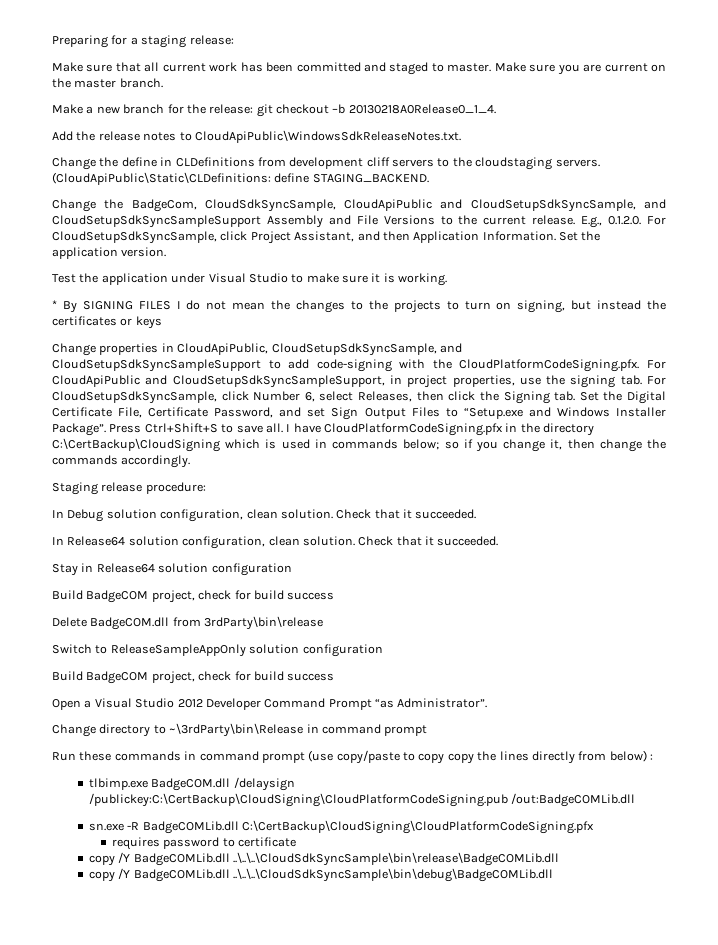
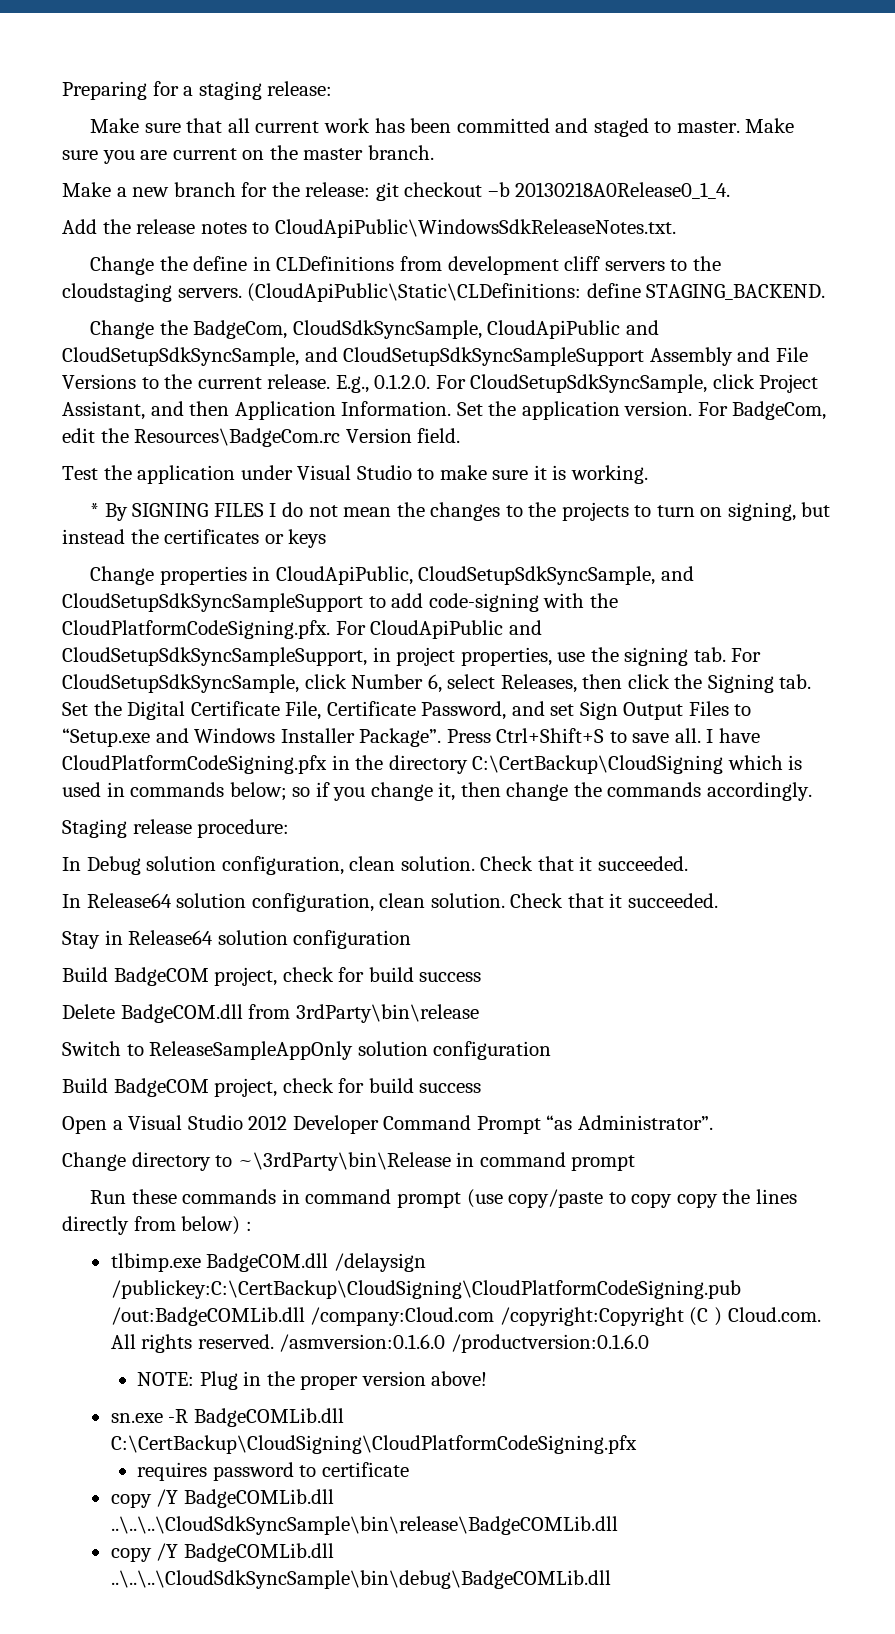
+ For BadgeCom, edit the Resources\BadgeCom.rc Version field.
- tlbimp.exe BadgeCOM.dll /delaysign /publickey:C:\CertBackup\CloudSigning\CloudPlatformCodeSigning.pub /out:BadgeCOMLib.dll
+ tlbimp.exe BadgeCOM.dll /delaysign /publickey:C:\CertBackup\CloudSigning\CloudPlatformCodeSigning.pub /out:BadgeCOMLib.dll /company:Cloud.com /copyright:Copyright (C ) Cloud.com. All rights reserved. /asmversion:0.1.6.0 /productversion:0.1.6.0
+ NOTE: Plug in the proper version above!

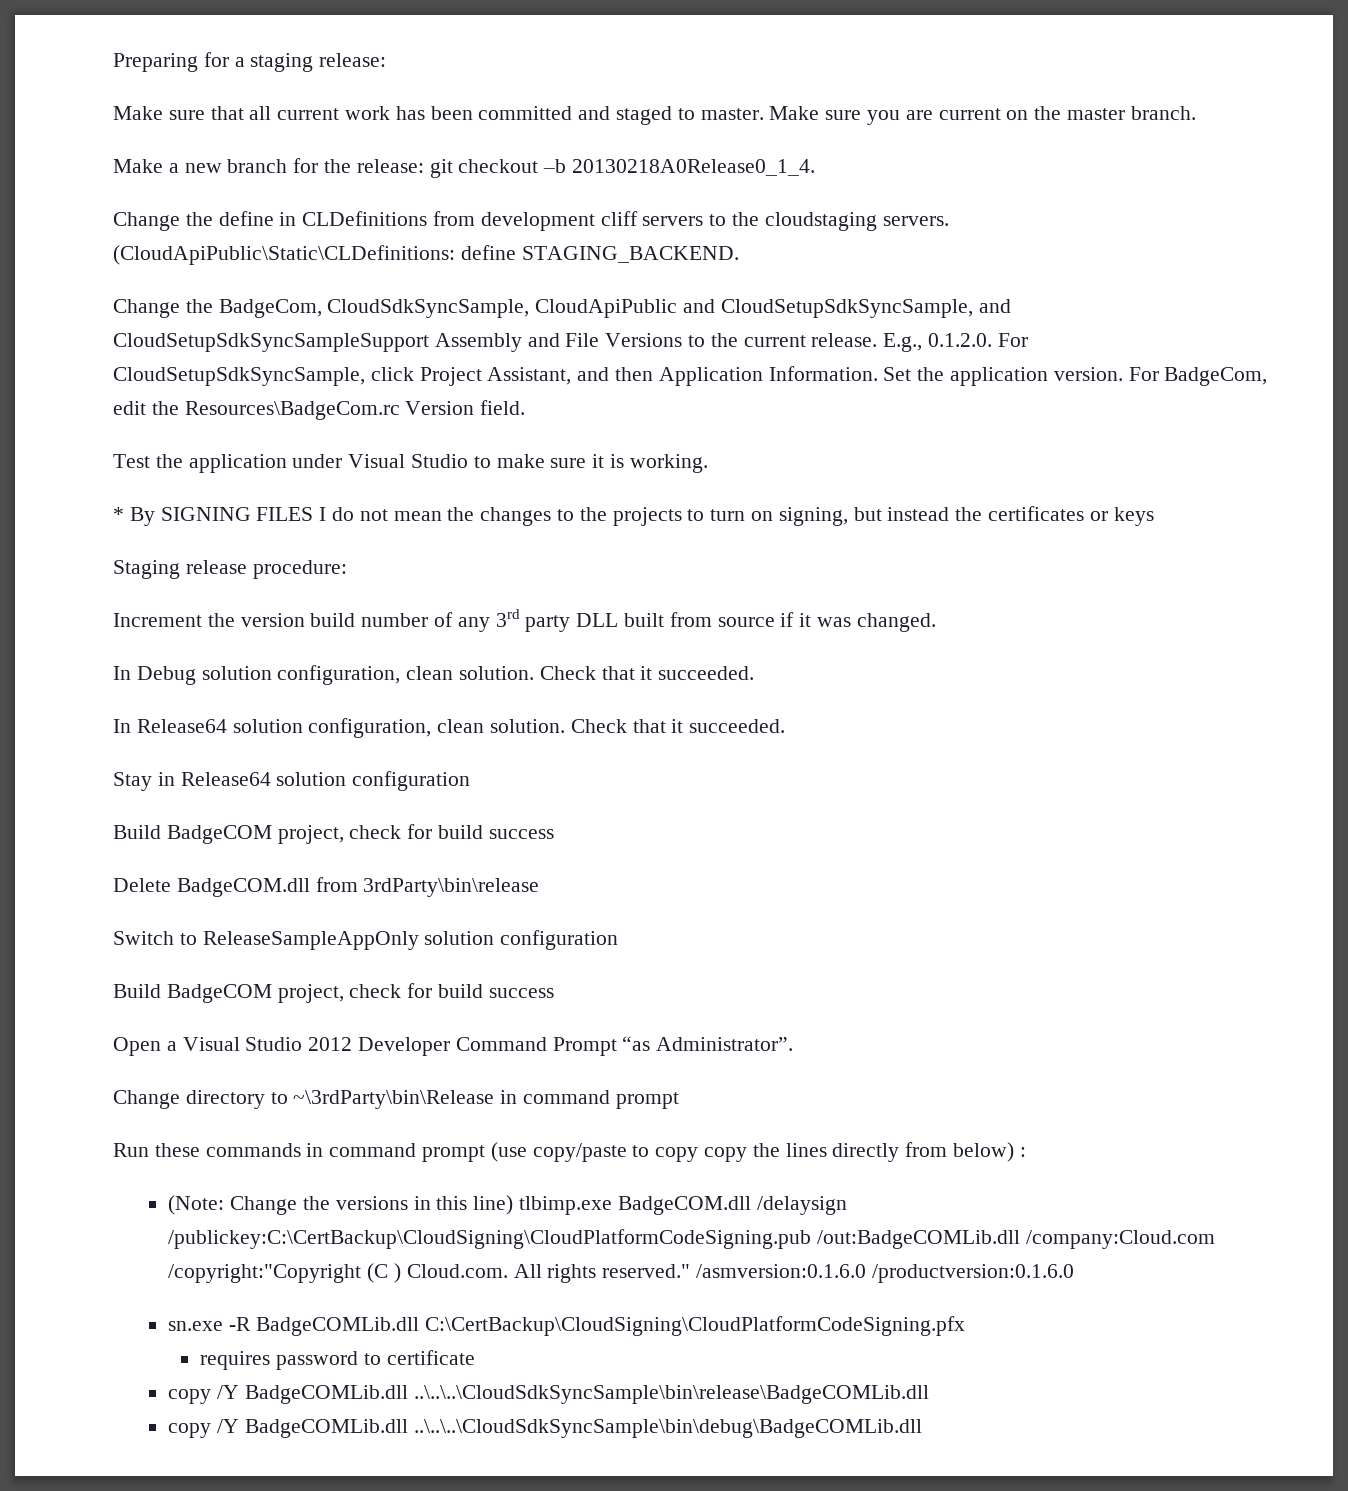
- Add the release notes to CloudApiPublic\WindowsSdkReleaseNotes.txt.
- Change properties in CloudApiPublic, CloudSetupSdkSyncSample, and CloudSetupSdkSyncSampleSupport to add code-signing with the CloudPlatformCodeSigning.pfx. For CloudApiPublic and CloudSetupSdkSyncSampleSupport, in project properties, use the signing tab. For CloudSetupSdkSyncSample, click Number 6, select Releases, then click the Signing tab. Set the Digital Certificate File, Certificate Password, and set Sign Output Files to “Setup.exe and Windows Installer Package”. Press Ctrl+Shift+S to save all. I have CloudPlatformCodeSigning.pfx in the directory C:\CertBackup\CloudSigning which is used in commands below; so if you change it, then change the commands accordingly.
  Staging release procedure:
+ Increment the version build number of any 3rd party DLL built from source if it was changed.
- tlbimp.exe BadgeCOM.dll /delaysign /publickey:C:\CertBackup\CloudSigning\CloudPlatformCodeSigning.pub /out:BadgeCOMLib.dll /company:Cloud.com /copyright:Copyright (C ) Cloud.com. All rights reserved.
+ (Note: Change the versions in this line) tlbimp.exe BadgeCOM.dll /delaysign /publickey:C:\CertBackup\CloudSigning\CloudPlatformCodeSigning.pub /out:BadgeCOMLib.dll /company:Cloud.com /copyright:"Copyright (C ) Cloud.com. All rights reserved."
- NOTE: Plug in the proper version above!

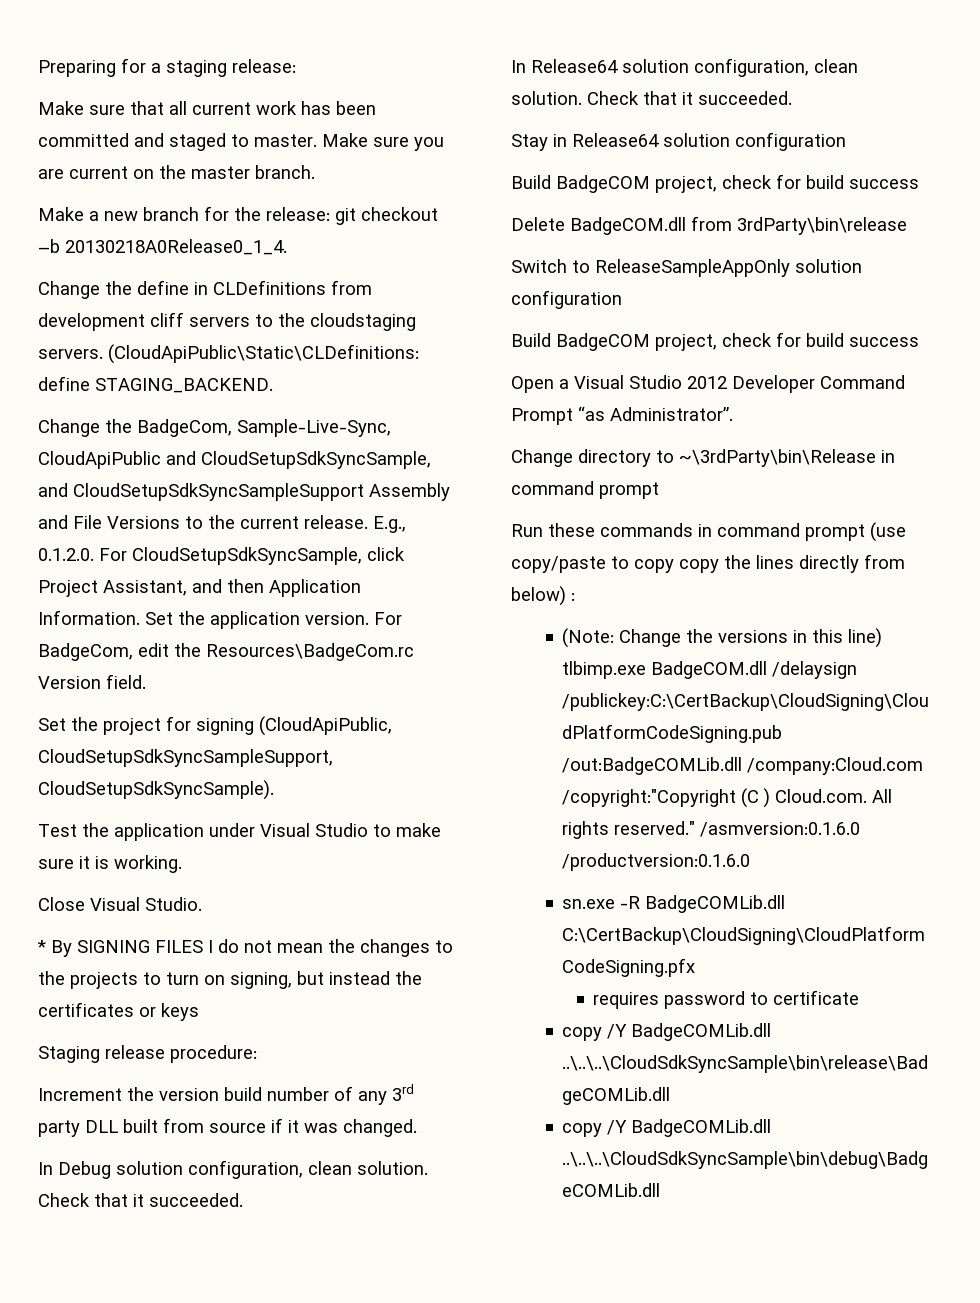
- Change the BadgeCom, CloudSdkSyncSample, CloudApiPublic and CloudSetupSdkSyncSample, and CloudSetupSdkSyncSampleSupport Assembly and File Versions to the current release.
+ Change the BadgeCom, Sample-Live-Sync, CloudApiPublic and CloudSetupSdkSyncSample, and CloudSetupSdkSyncSampleSupport Assembly and File Versions to the current release.
+ Set the project for signing (CloudApiPublic, CloudSetupSdkSyncSampleSupport, CloudSetupSdkSyncSample).
+ Close Visual Studio.

